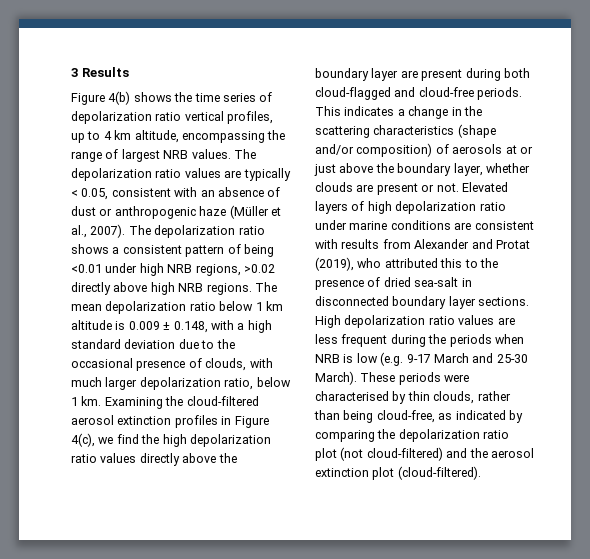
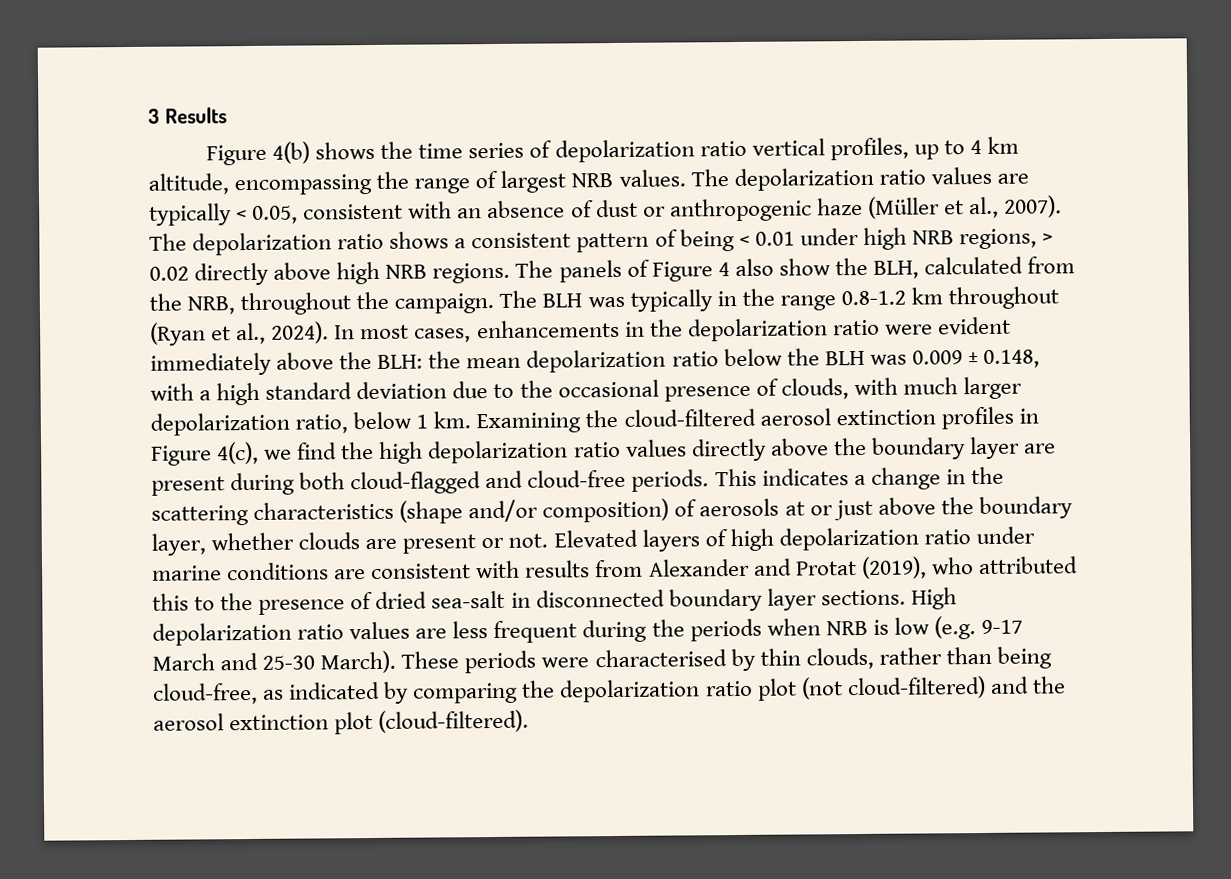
- The depolarization ratio shows a consistent pattern of being <0.01 under high NRB regions, >0.02 directly above high NRB regions.
+ The depolarization ratio shows a consistent pattern of being < 0.01 under high NRB regions, > 0.02 directly above high NRB regions.
- The mean depolarization ratio below 1 km altitude is 0.009 ± 0.148, with a high standard deviation due to the occasional presence of clouds, with much larger depolarization ratio, below 1 km.
+ The panels of Figure 4 also show the BLH, calculated from the NRB, throughout the campaign. The BLH was typically in the range 0.8-1.2 km throughout (Ryan et al., 2024). In most cases, enhancements in the depolarization ratio were evident immediately above the BLH: the mean depolarization ratio below the BLH was 0.009 ± 0.148, with a high standard deviation due to the occasional presence of clouds, with much larger depolarization ratio, below 1 km.

